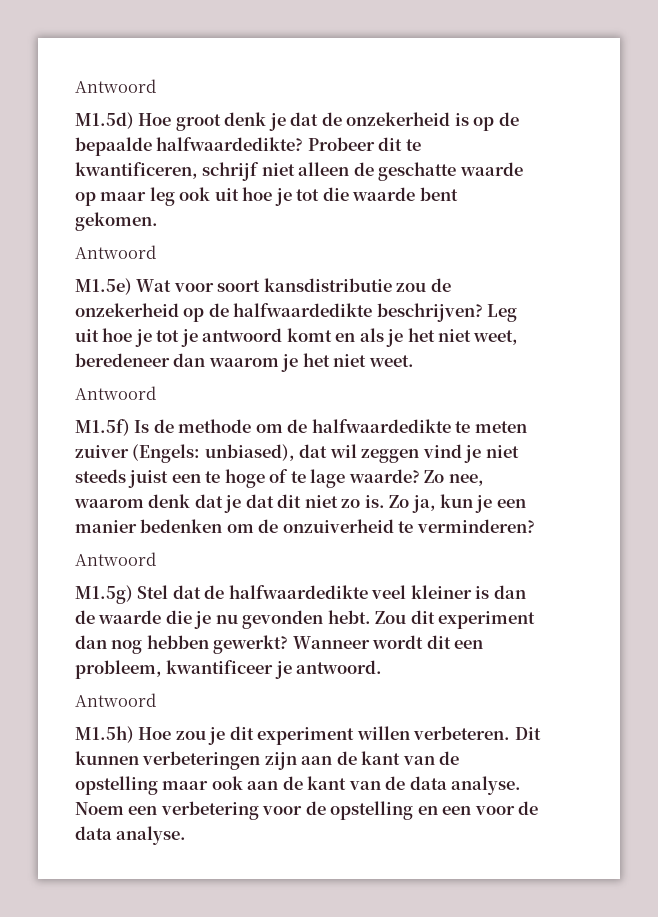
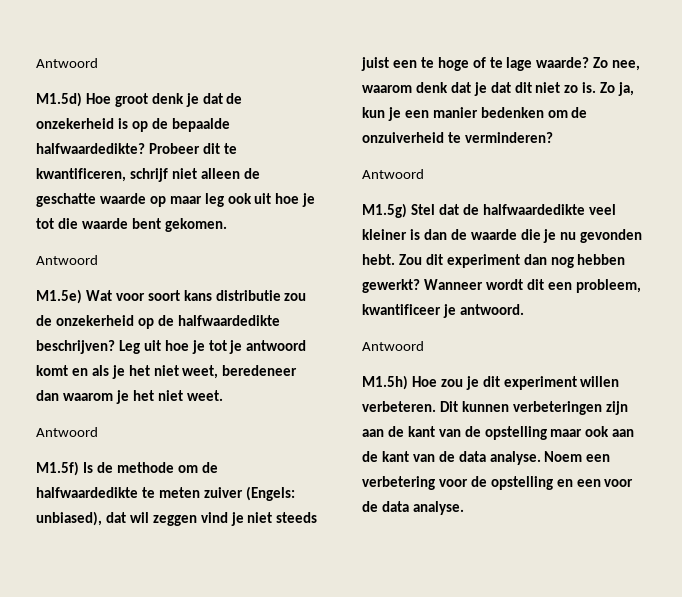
- M1.5e) Wat voor soort kansdistributie zou de onzekerheid op de halfwaardedikte beschrijven?
+ M1.5e) Wat voor soort kans distributie zou de onzekerheid op de halfwaardedikte beschrijven?

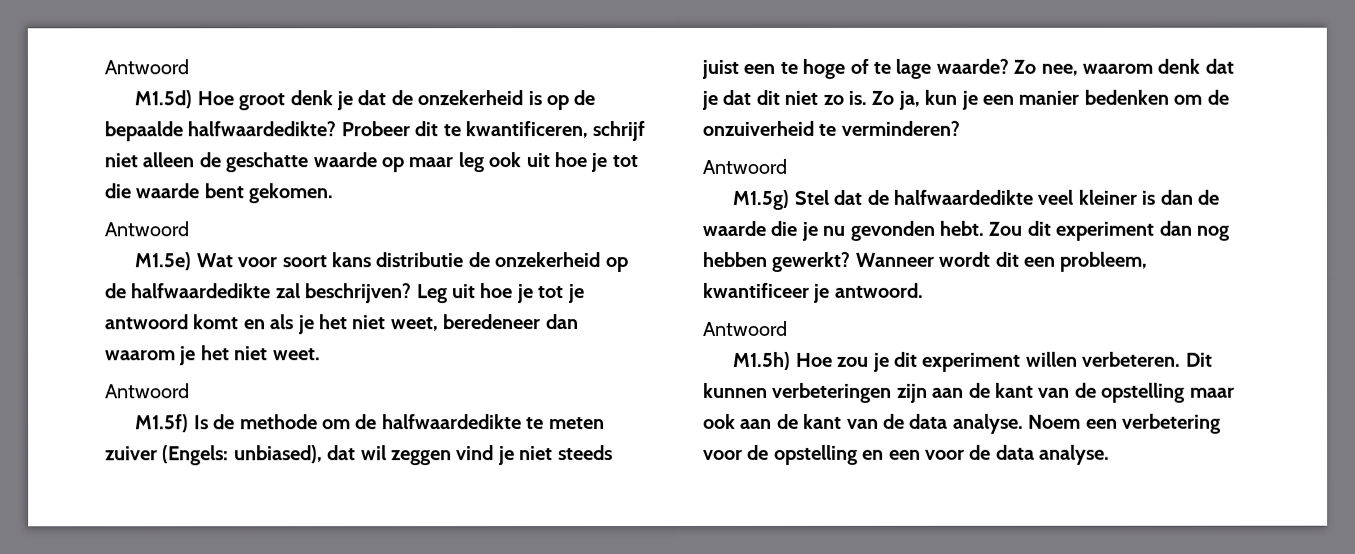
- M1.5e) Wat voor soort kans distributie zou de onzekerheid op de halfwaardedikte beschrijven?
+ M1.5e) Wat voor soort kans distributie de onzekerheid op de halfwaardedikte zal beschrijven?

